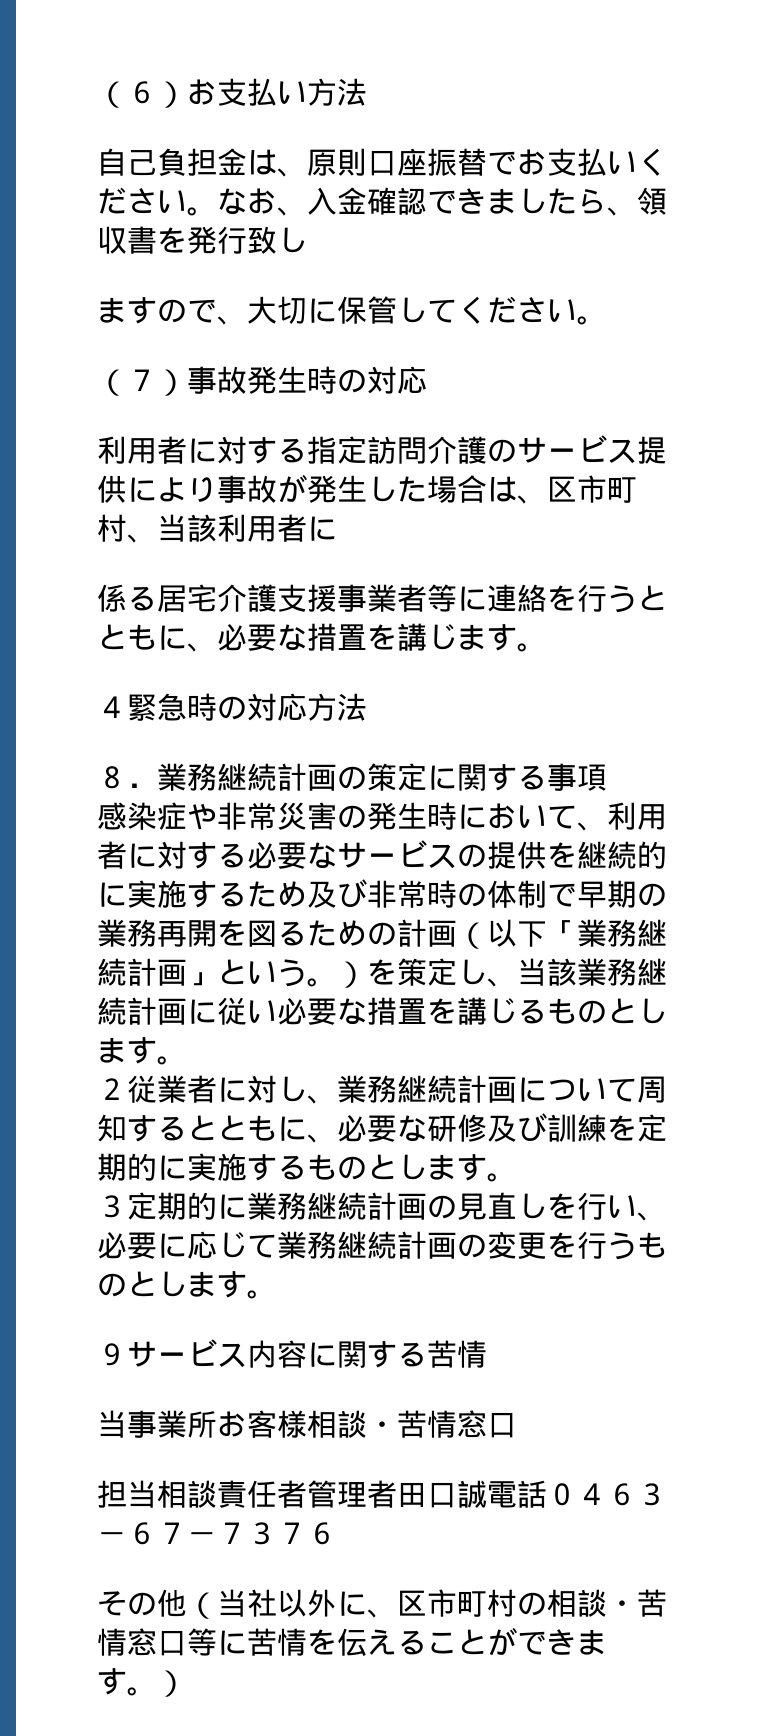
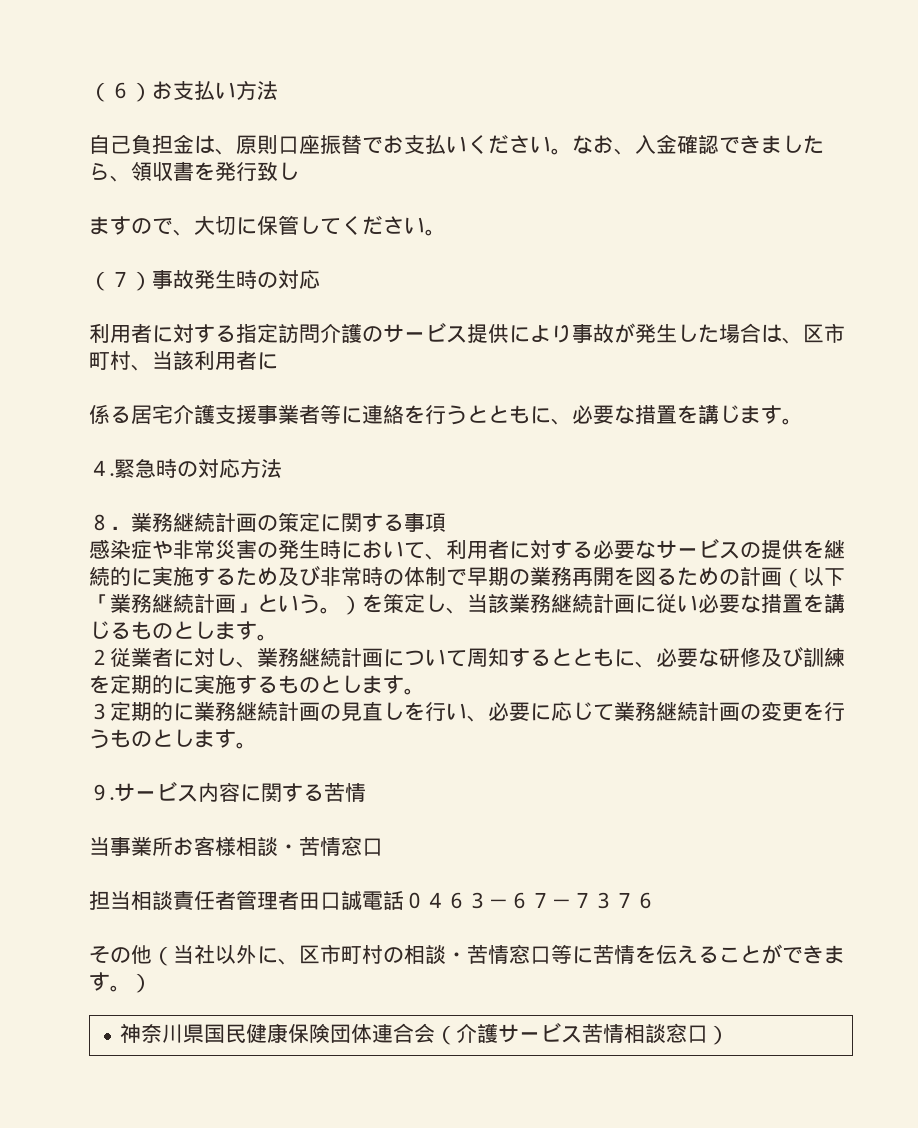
- ４緊急時の対応方法
+ ４.緊急時の対応方法
- ９サービス内容に関する苦情
+ ９.サービス内容に関する苦情
+ 神奈川県国民健康保険団体連合会（介護サービス苦情相談窓口）

